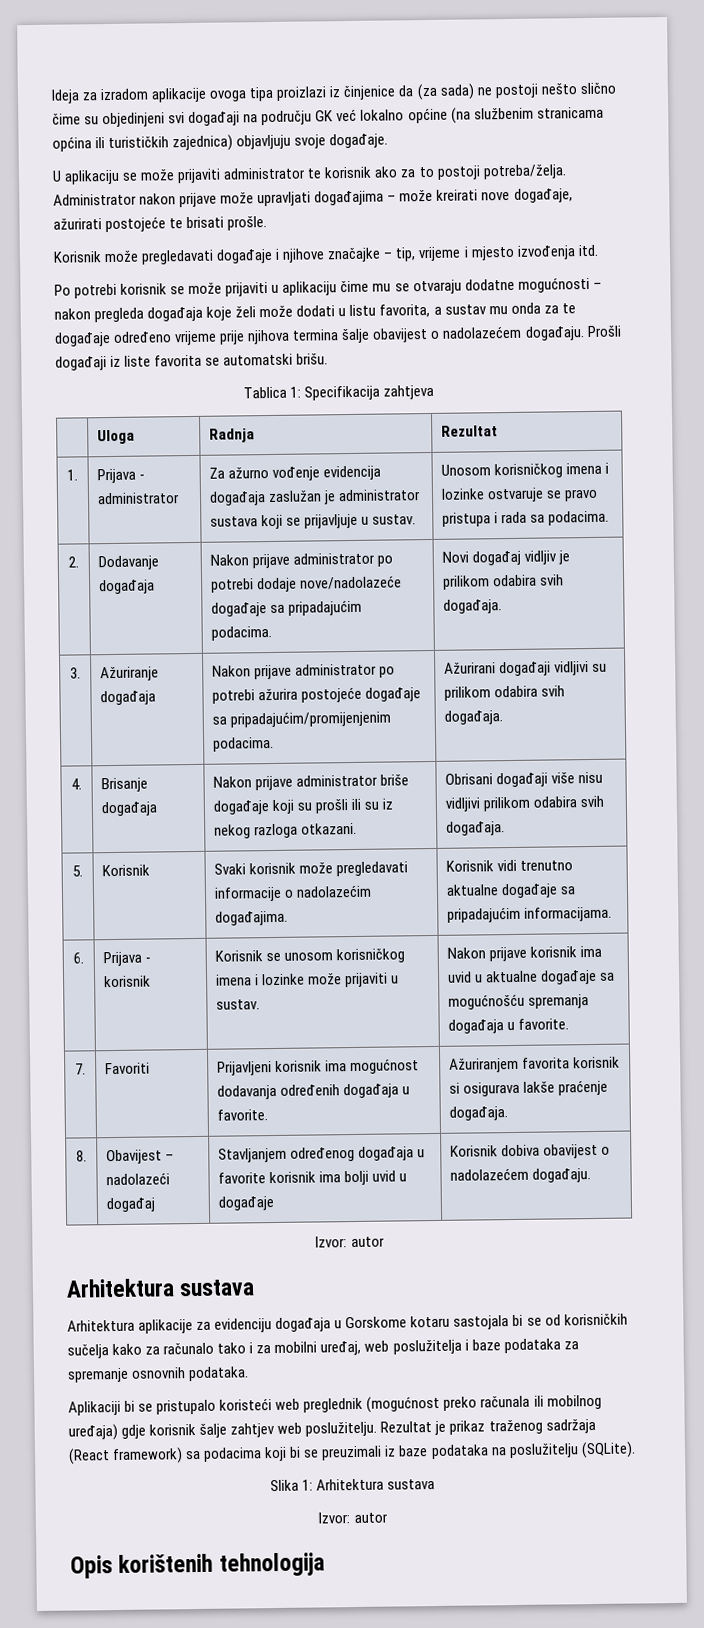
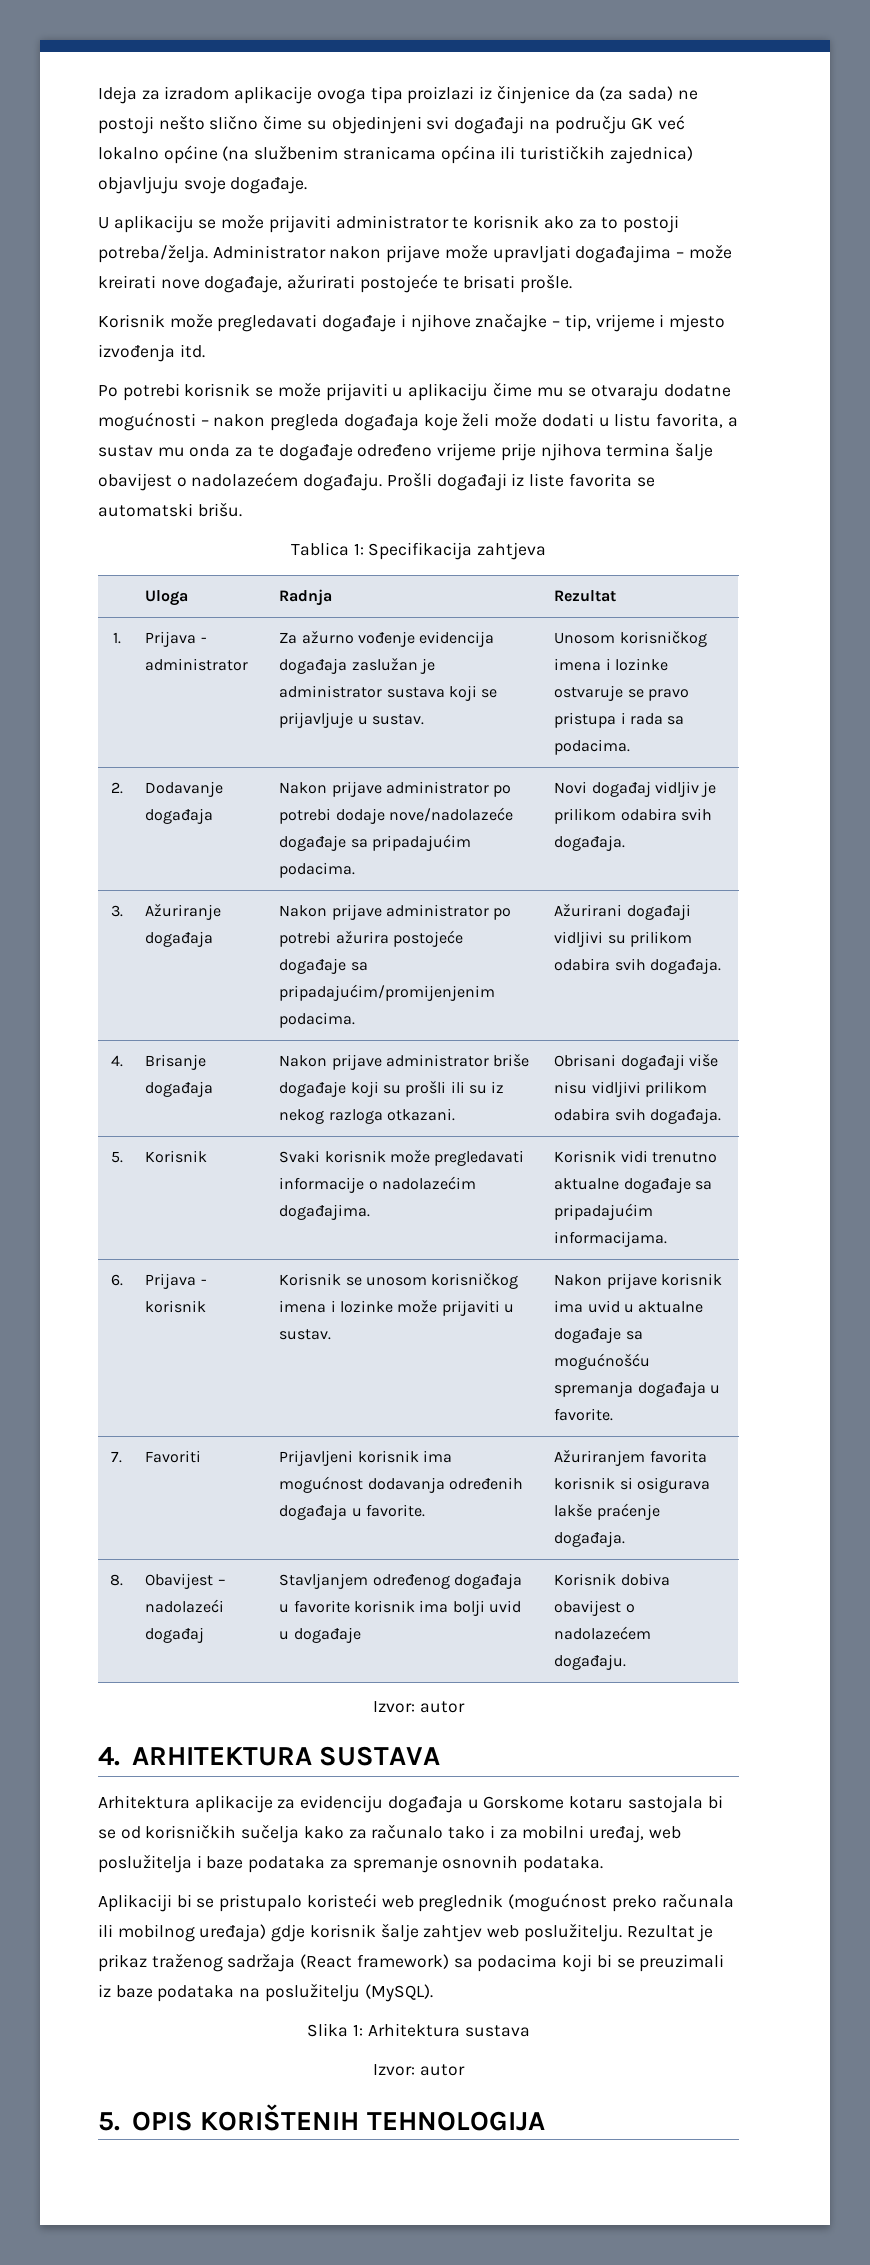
  8. | Obavijest – nadolazeći događaj | Stavljanjem određenog događaja u favorite korisnik ima bolji uvid u događaje | Korisnik dobiva obavijest o nadolazećem događaju.
  Izvor: autor
- Arhitektura sustava
+ 4. ARHITEKTURA SUSTAVA
- Rezultat je prikaz traženog sadržaja (React framework) sa podacima koji bi se preuzimali iz baze podataka na poslužitelju (SQLite).
+ Rezultat je prikaz traženog sadržaja (React framework) sa podacima koji bi se preuzimali iz baze podataka na poslužitelju (MySQL).
- Opis korištenih tehnologija
+ 5. OPIS KORIŠTENIH TEHNOLOGIJA

